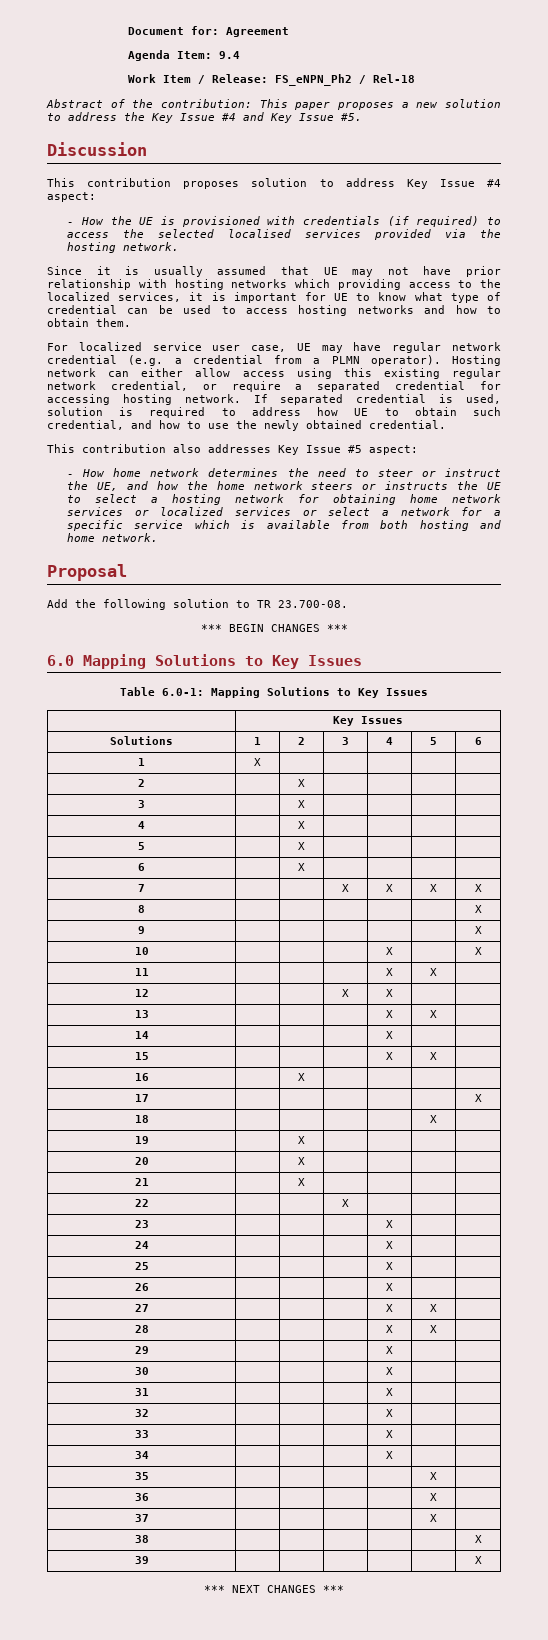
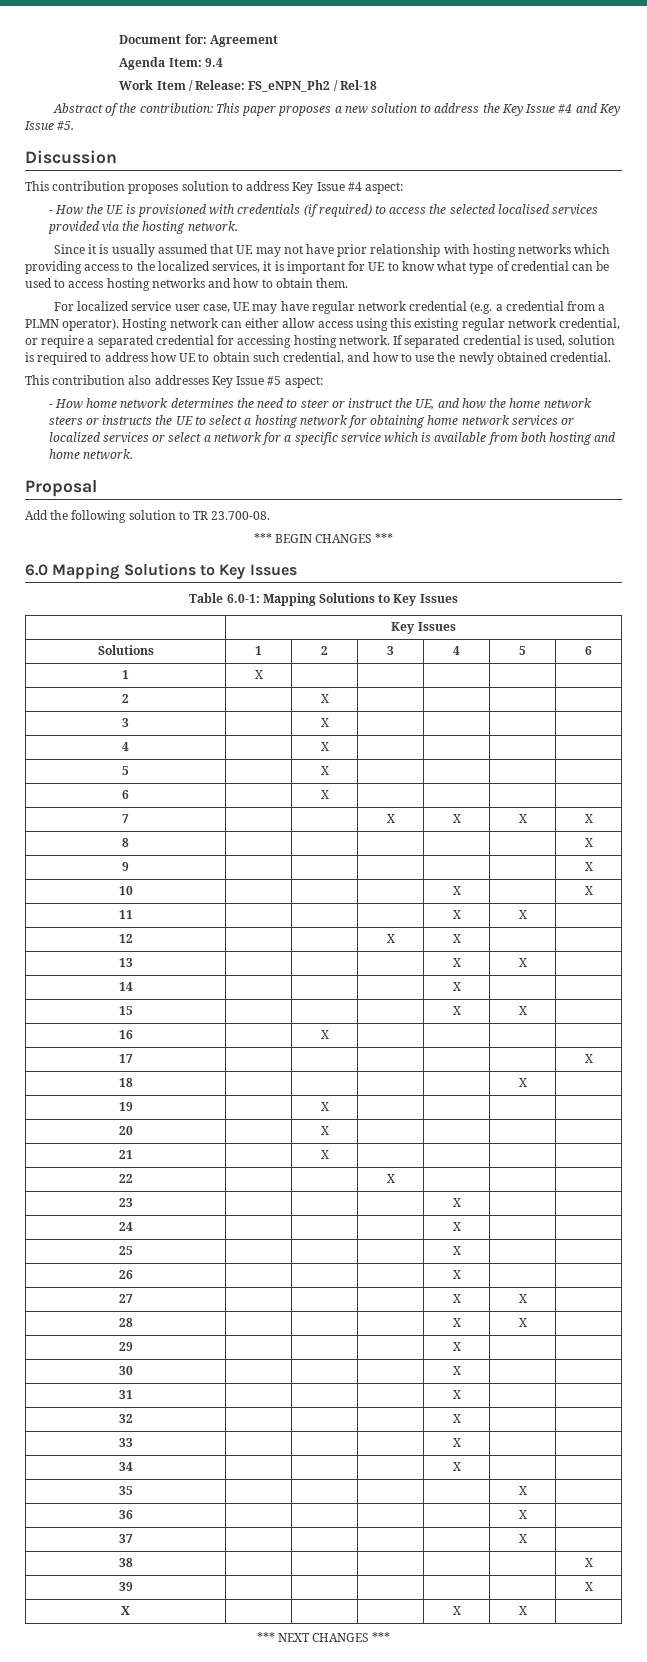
+ X | | | | X | X |

